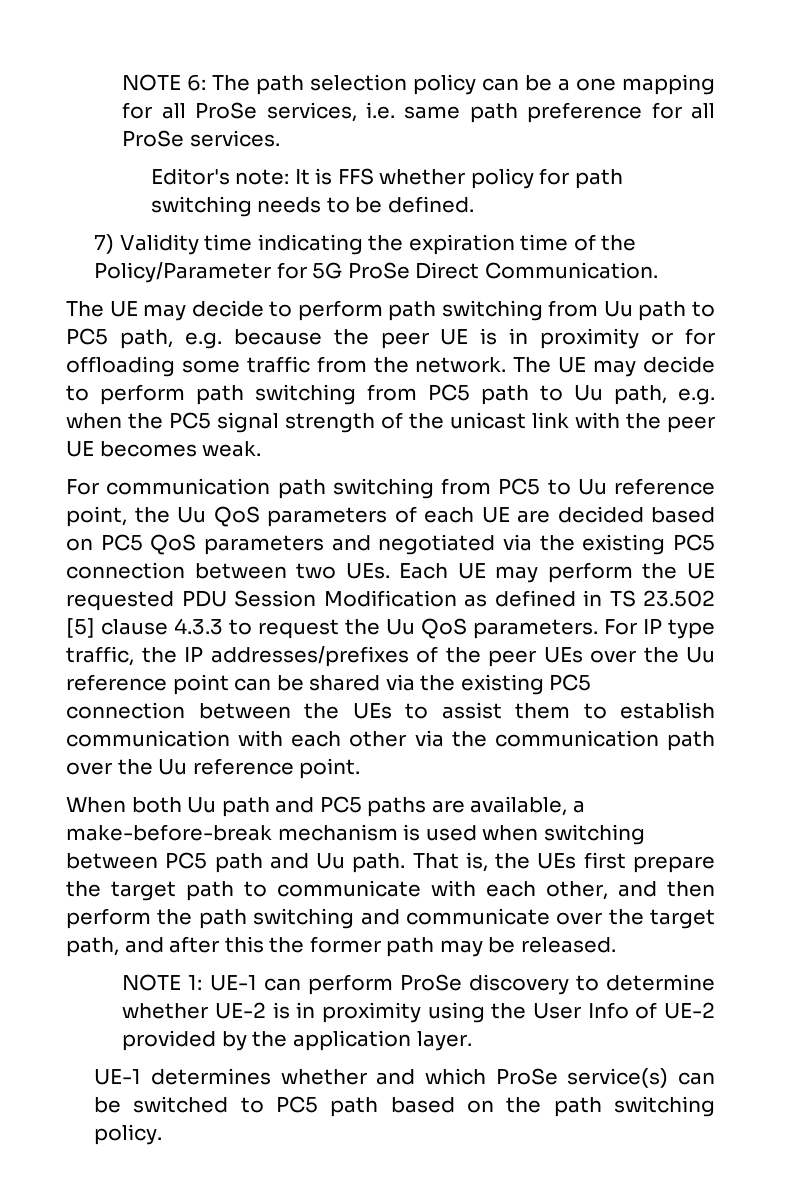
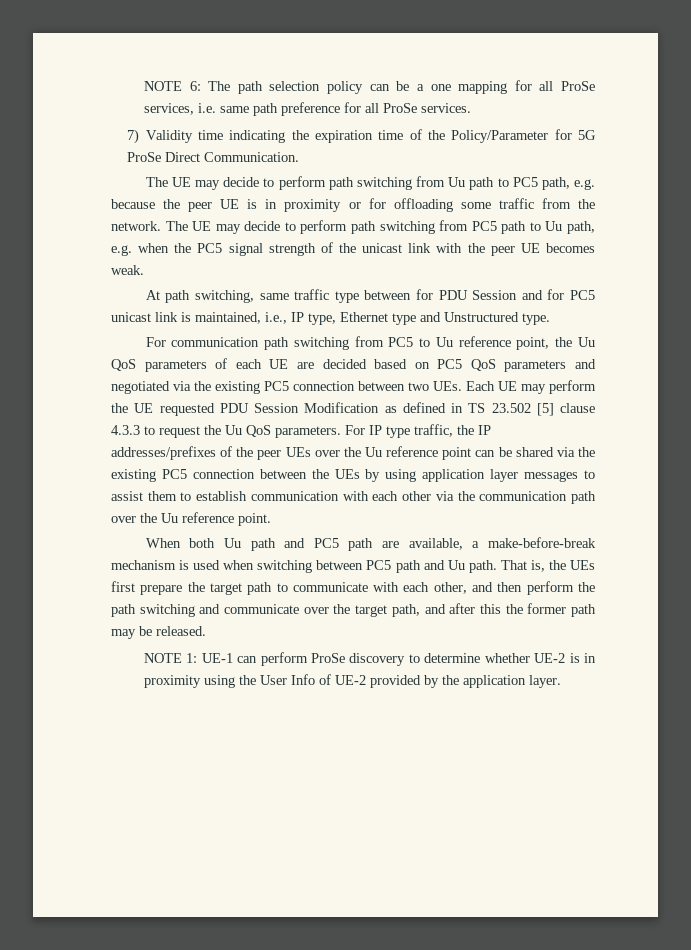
- Editor's note: It is FFS whether policy for path switching needs to be defined.
+ At path switching, same traffic type between for PDU Session and for PC5 unicast link is maintained, i.e., IP type, Ethernet type and Unstructured type.
- For IP type traffic, the IP addresses/prefixes of the peer UEs over the Uu reference point can be shared via the existing PC5 connection between the UEs to assist them to establish communication with each other via the communication path over the Uu reference point.
+ For IP type traffic, the IP addresses/prefixes of the peer UEs over the Uu reference point can be shared via the existing PC5 connection between the UEs by using application layer messages to assist them to establish communication with each other via the communication path over the Uu reference point.
- When both Uu path and PC5 paths are available, a make-before-break mechanism is used when switching between PC5 path and Uu path.
+ When both Uu path and PC5 path are available, a make-before-break mechanism is used when switching between PC5 path and Uu path.
- UE-1 determines whether and which ProSe service(s) can be switched to PC5 path based on the path switching policy.

